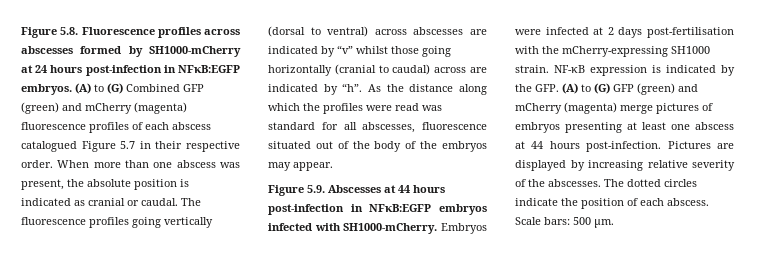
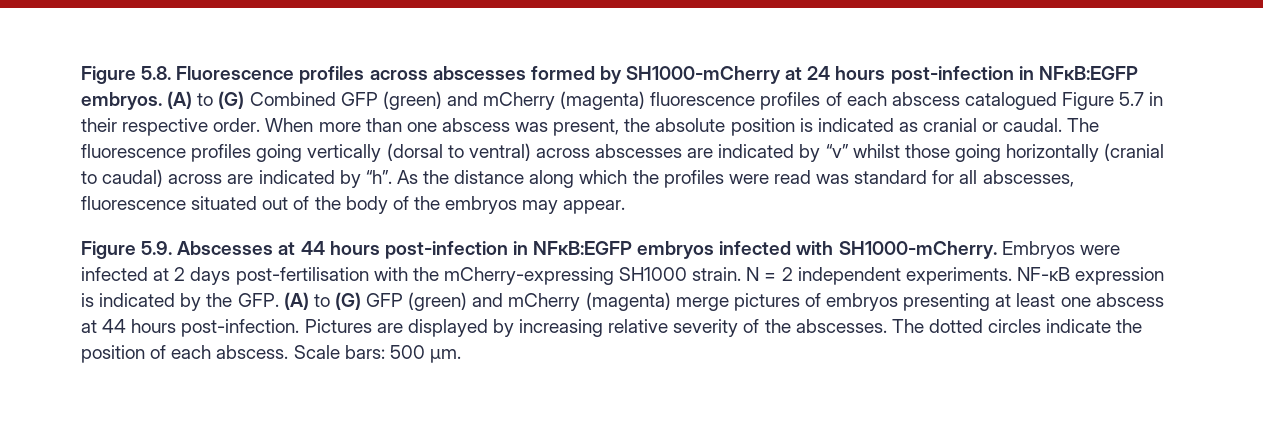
+ N = 2 independent experiments.

